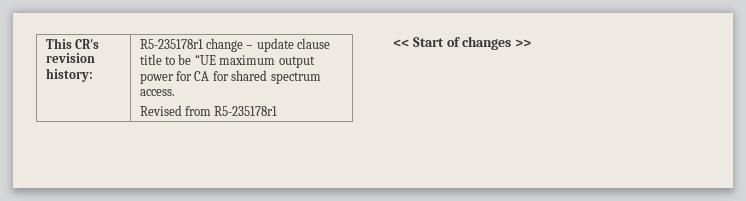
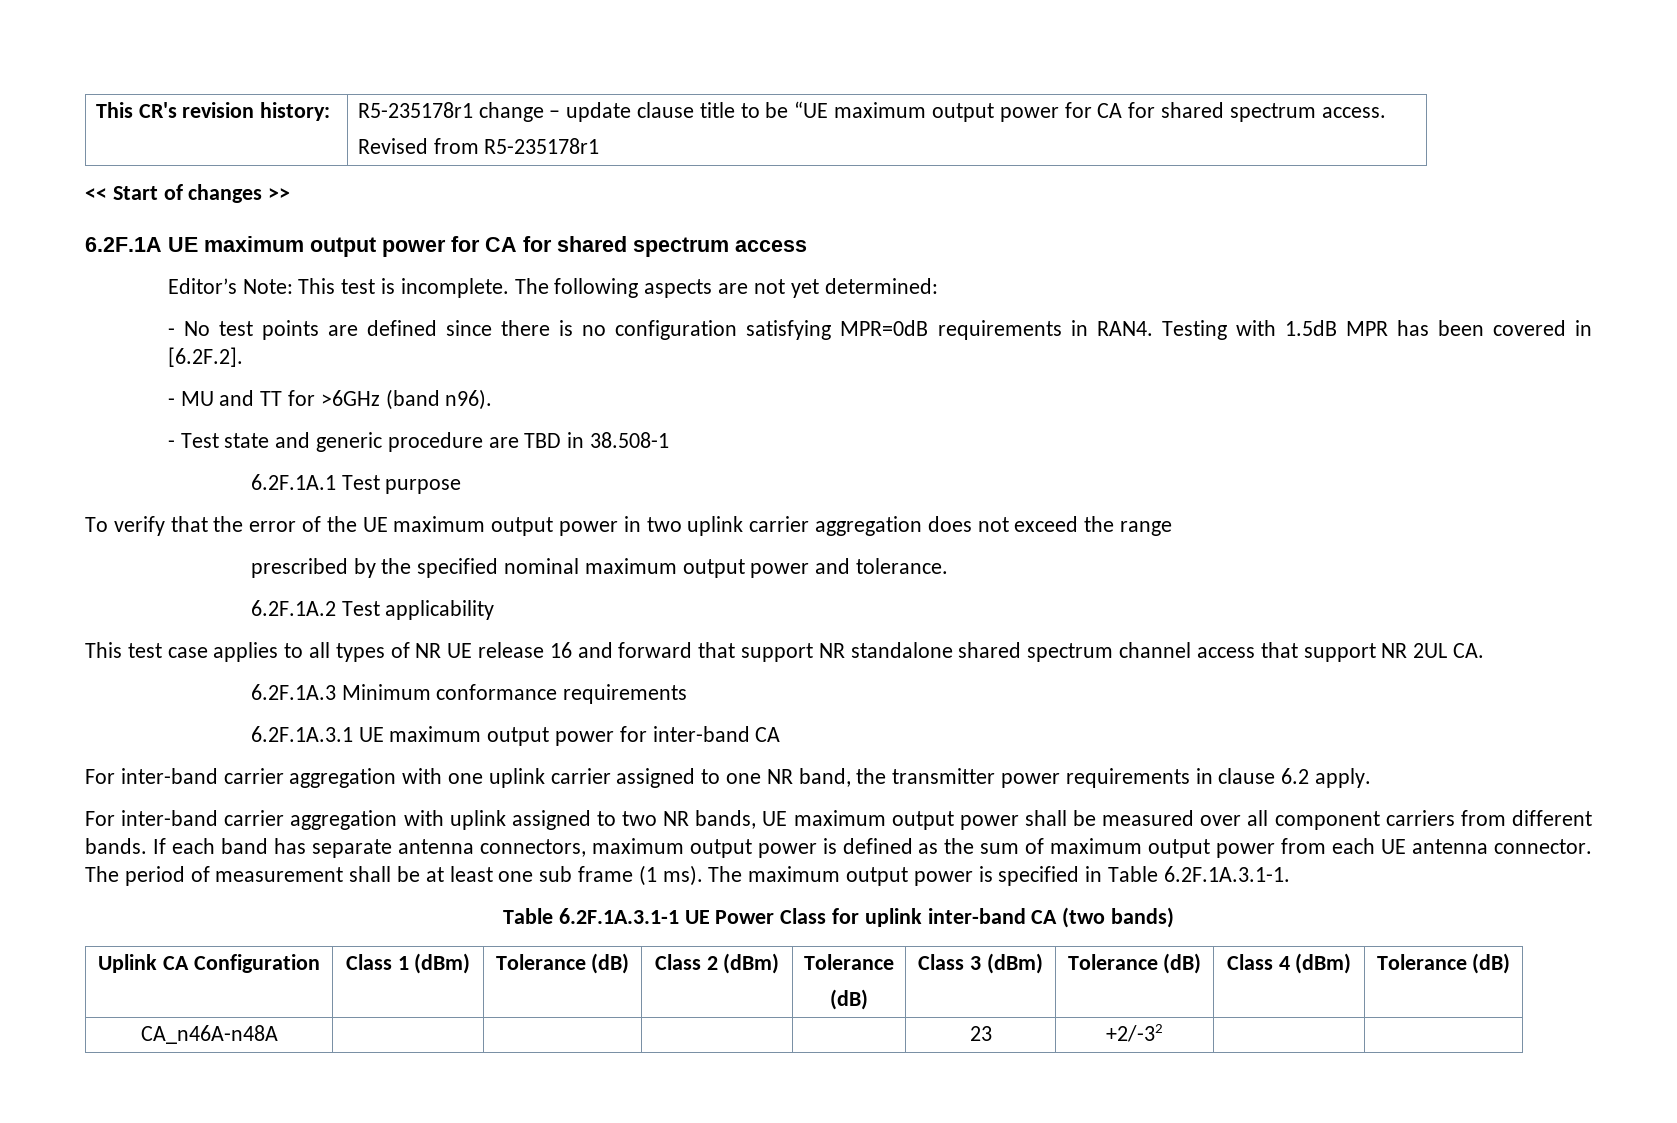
+ 6.2F.1A UE maximum output power for CA for shared spectrum access
+ Editor’s Note: This test is incomplete. The following aspects are not yet determined:
+ - No test points are defined since there is no configuration satisfying MPR=0dB requirements in RAN4. Testing with 1.5dB MPR has been covered in [6.2F.2].
+ - MU and TT for >6GHz (band n96).
+ - Test state and generic procedure are TBD in 38.508-1
+ 6.2F.1A.1 Test purpose
+ To verify that the error of the UE maximum output power in two uplink carrier aggregation does not exceed the range
+ prescribed by the specified nominal maximum output power and tolerance.
+ 6.2F.1A.2 Test applicability
+ This test case applies to all types of NR UE release 16 and forward that support NR standalone shared spectrum channel access that support NR 2UL CA.
+ 6.2F.1A.3 Minimum conformance requirements
+ 6.2F.1A.3.1 UE maximum output power for inter-band CA
+ For inter-band carrier aggregation with one uplink carrier assigned to one NR band, the transmitter power requirements in clause 6.2 apply.
+ For inter-band carrier aggregation with uplink assigned to two NR bands, UE maximum output power shall be measured over all component carriers from different bands. If each band has separate antenna connectors, maximum output power is defined as the sum of maximum output power from each UE antenna connector. The period of measurement shall be at least one sub frame (1 ms). The maximum output power is specified in Table 6.2F.1A.3.1-1.
+ Table 6.2F.1A.3.1-1 UE Power Class for uplink inter-band CA (two bands)
+ Uplink CA Configuration | Class 1 (dBm) | Tolerance (dB) | Class 2 (dBm) | Tolerance
+ (dB) | Class 3 (dBm) | Tolerance (dB) | Class 4 (dBm) | Tolerance (dB)
+ CA_n46A-n48A | | | | | 23 | +2/-32 | |

